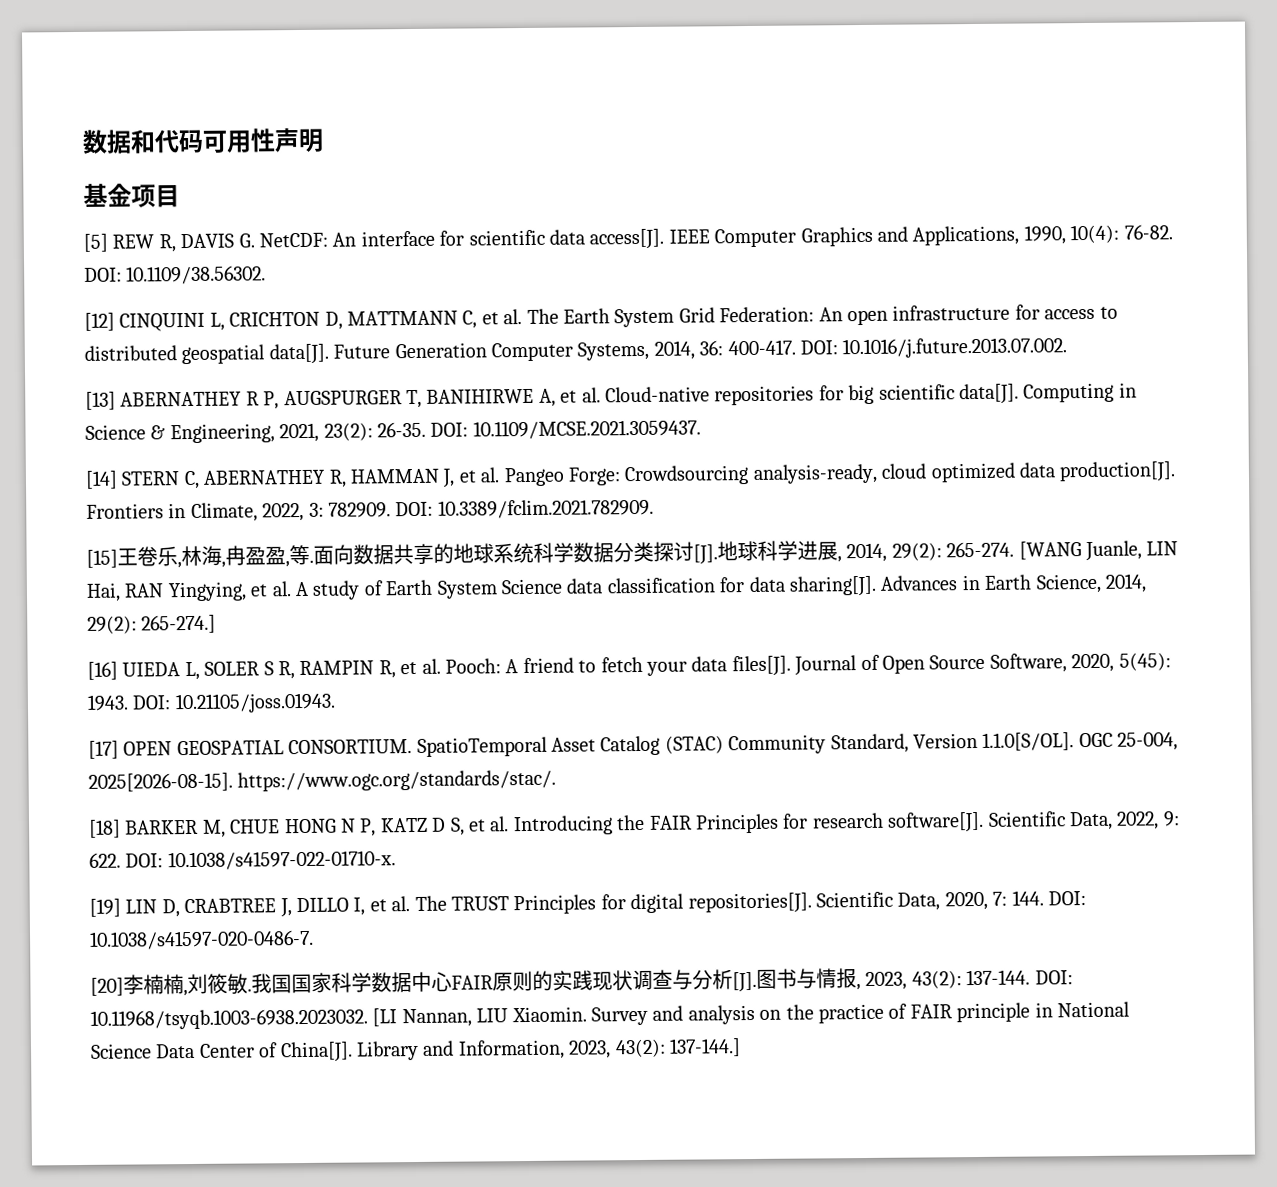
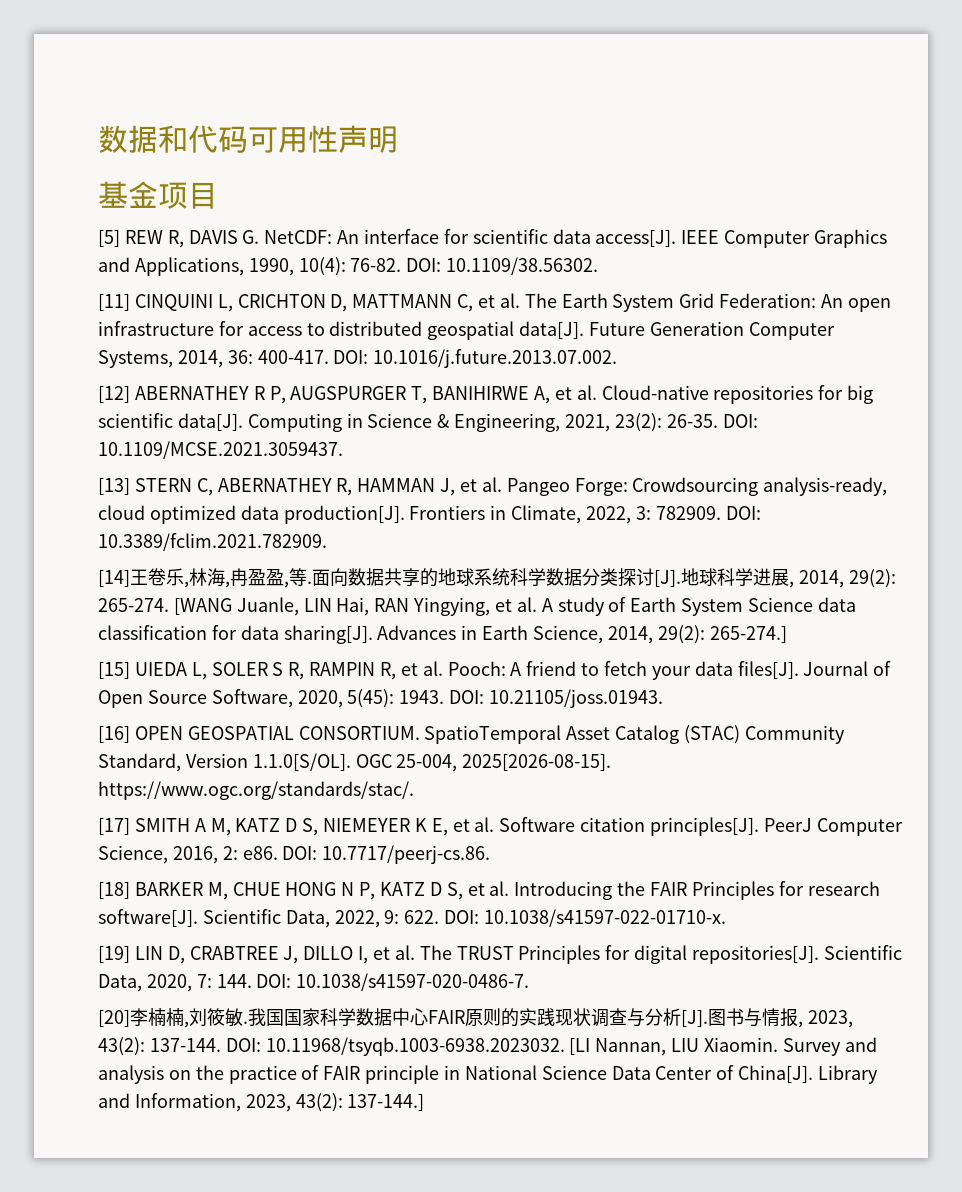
- [12] CINQUINI L, CRICHTON D, MATTMANN C, et al. The Earth System Grid Federation: An open infrastructure for access to distributed geospatial data[J].
+ [11] CINQUINI L, CRICHTON D, MATTMANN C, et al. The Earth System Grid Federation: An open infrastructure for access to distributed geospatial data[J].
- [13] ABERNATHEY R P, AUGSPURGER T, BANIHIRWE A, et al. Cloud-native repositories for big scientific data[J].
+ [12] ABERNATHEY R P, AUGSPURGER T, BANIHIRWE A, et al. Cloud-native repositories for big scientific data[J].
- [14] STERN C, ABERNATHEY R, HAMMAN J, et al. Pangeo Forge: Crowdsourcing analysis-ready, cloud optimized data production[J].
+ [13] STERN C, ABERNATHEY R, HAMMAN J, et al. Pangeo Forge: Crowdsourcing analysis-ready, cloud optimized data production[J].
- [15]王卷乐,林海,冉盈盈,等.
+ [14]王卷乐,林海,冉盈盈,等.
- [16] UIEDA L, SOLER S R, RAMPIN R, et al. Pooch: A friend to fetch your data files[J].
+ [15] UIEDA L, SOLER S R, RAMPIN R, et al. Pooch: A friend to fetch your data files[J].
- [17] OPEN GEOSPATIAL CONSORTIUM.
+ [16] OPEN GEOSPATIAL CONSORTIUM.
+ [17] SMITH A M, KATZ D S, NIEMEYER K E, et al. Software citation principles[J]. PeerJ Computer Science, 2016, 2: e86. DOI: 10.7717/peerj-cs.86.

